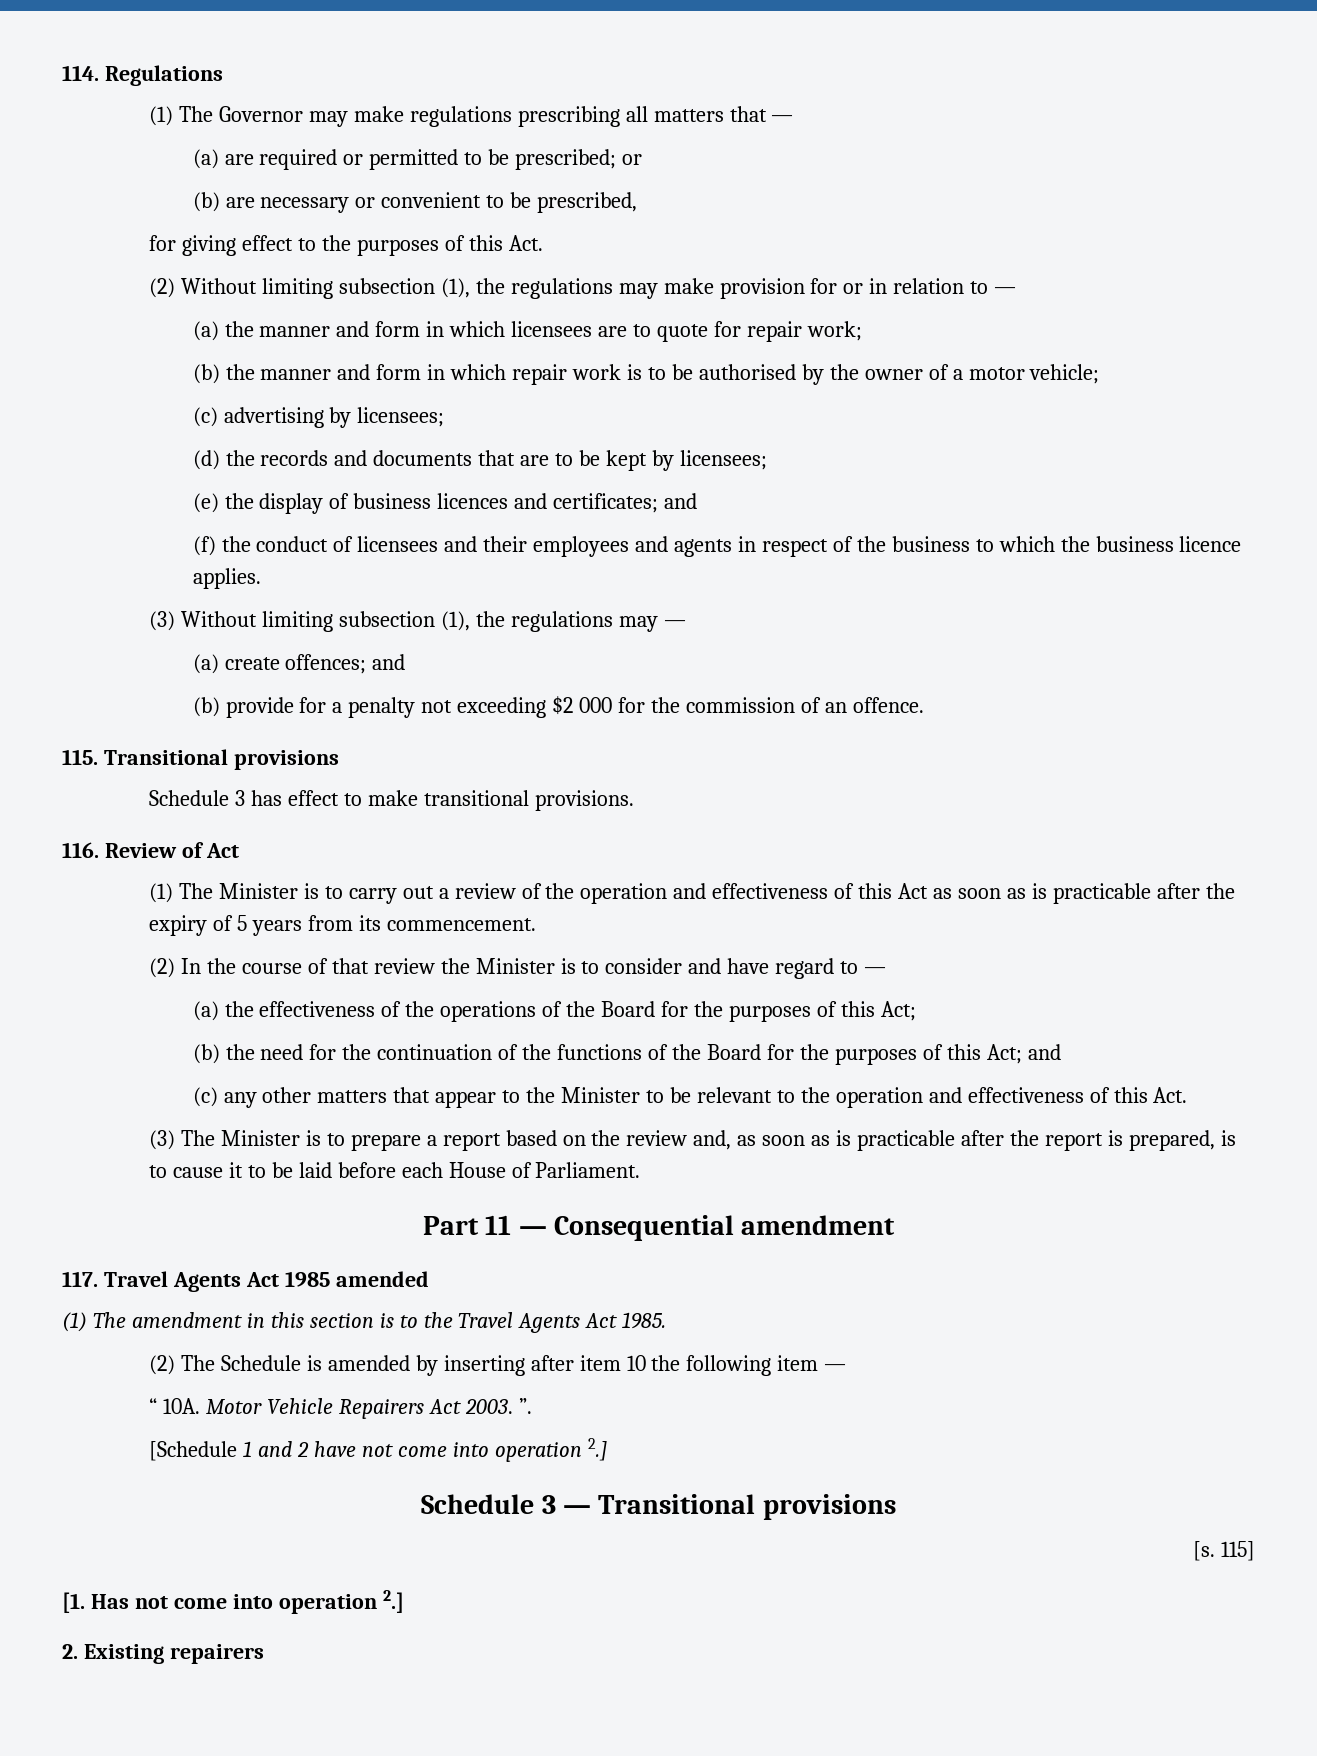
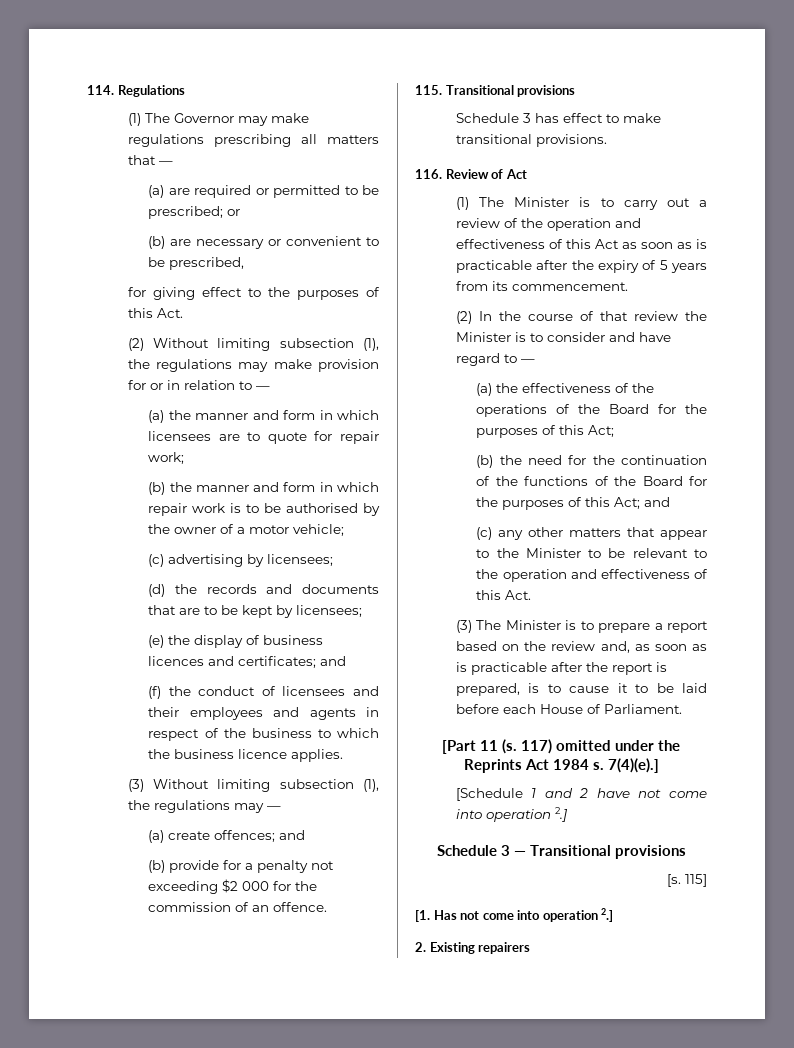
- Part 11 — Consequential amendment
- 117. Travel Agents Act 1985 amended
- (1) The amendment in this section is to the Travel Agents Act 1985.
- (2) The Schedule is amended by inserting after item 10 the following item —
- “ 10A. Motor Vehicle Repairers Act 2003. ”.
+ [Part 11 (s. 117) omitted under the Reprints Act 1984 s. 7(4)(e).]

